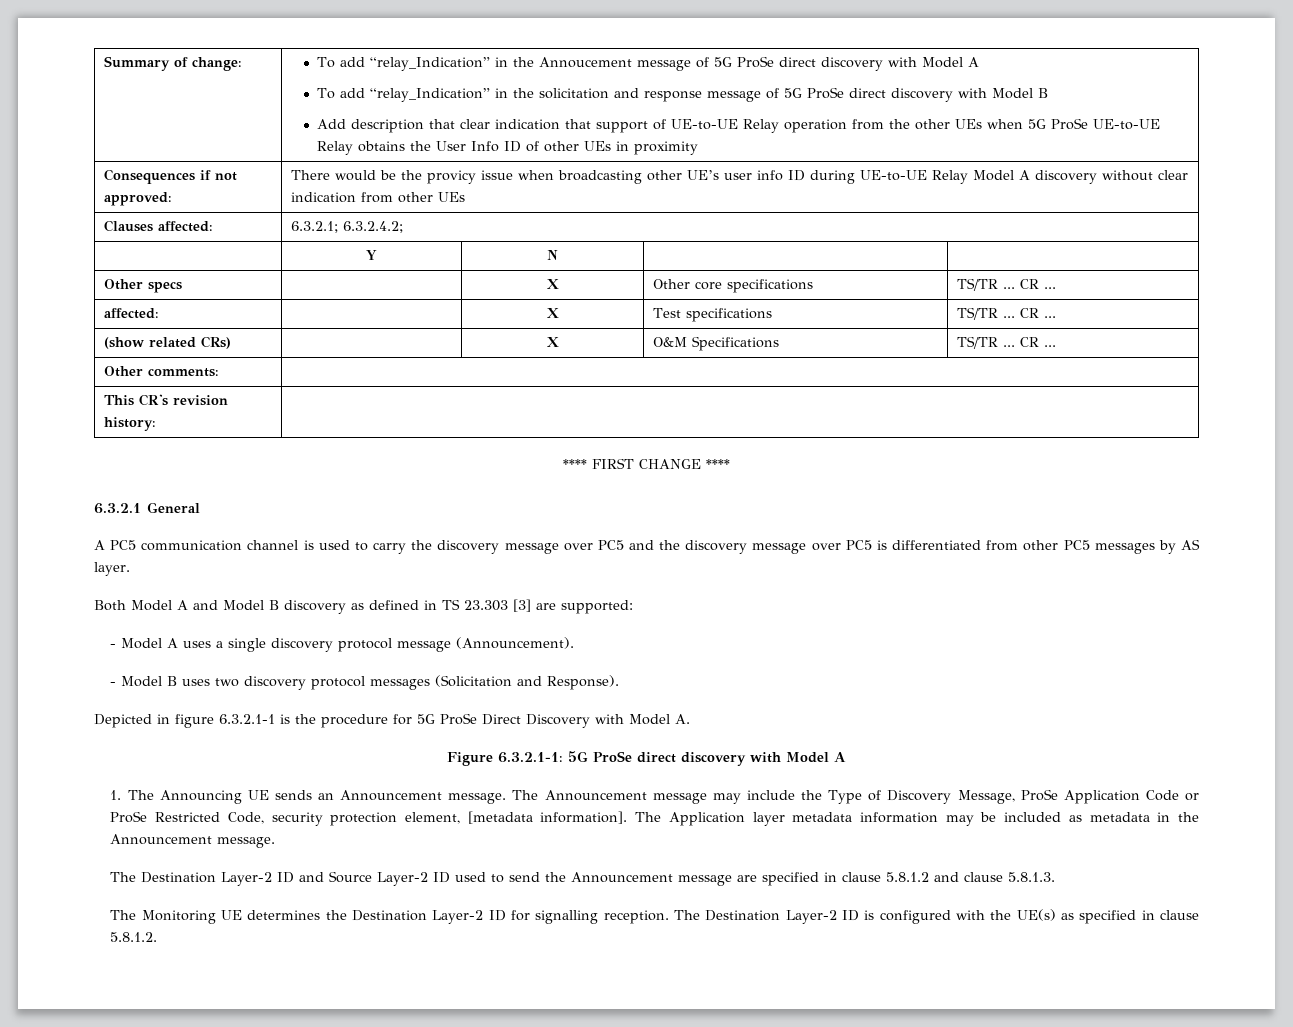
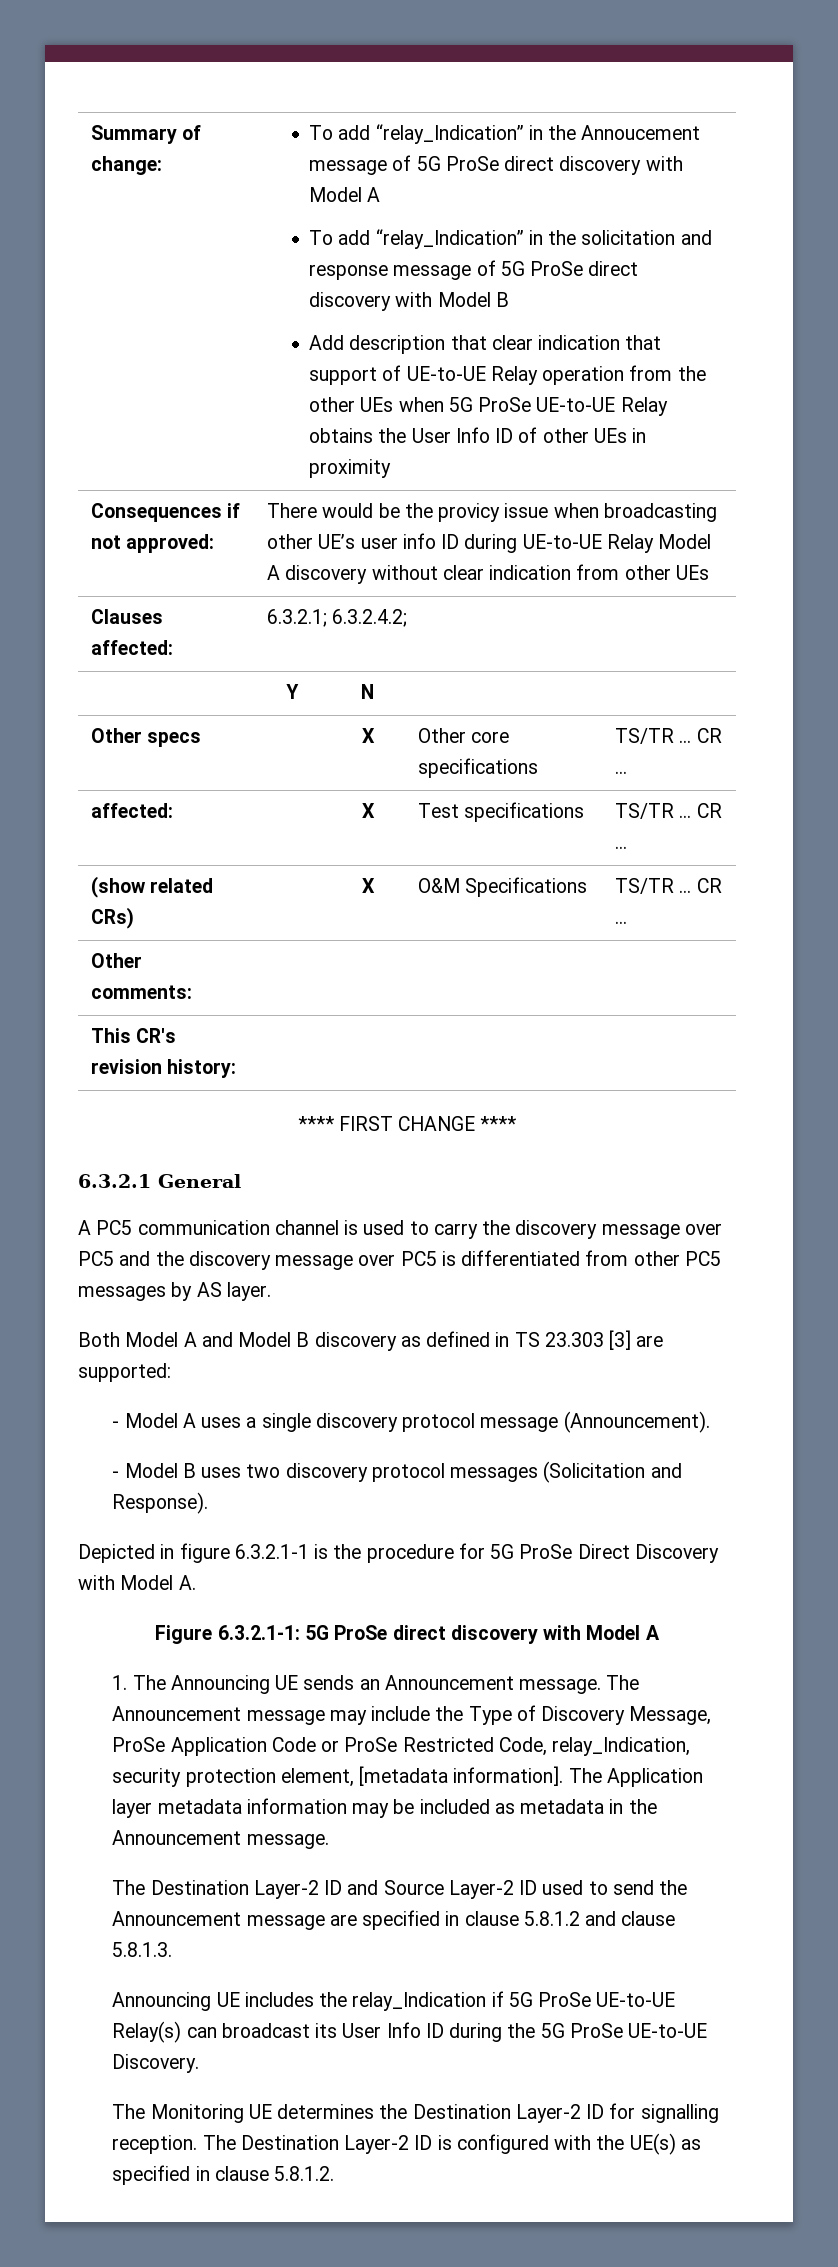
- The Announcement message may include the Type of Discovery Message, ProSe Application Code or ProSe Restricted Code, security protection element, [metadata information].
+ The Announcement message may include the Type of Discovery Message, ProSe Application Code or ProSe Restricted Code, relay_Indication, security protection element, [metadata information].
+ Announcing UE includes the relay_Indication if 5G ProSe UE-to-UE Relay(s) can broadcast its User Info ID during the 5G ProSe UE-to-UE Discovery.

